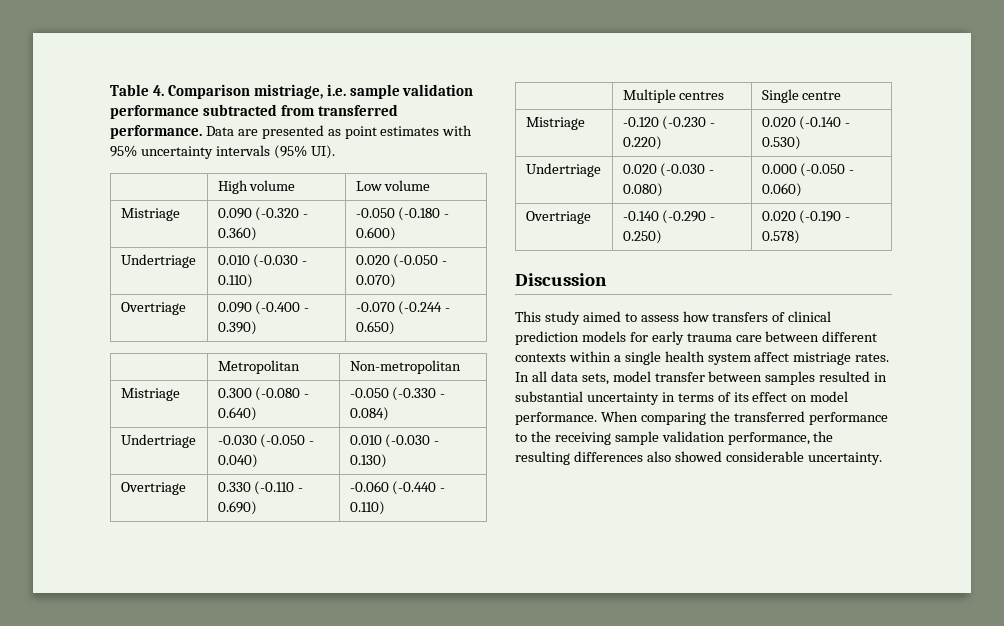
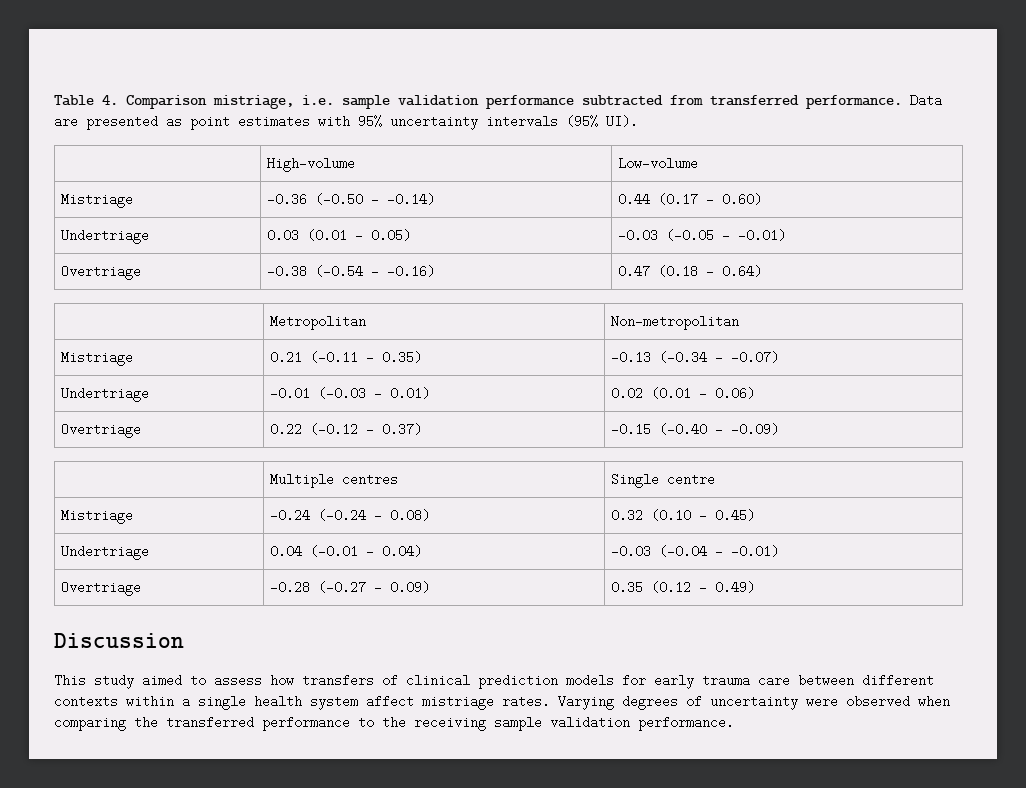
- | High volume | Low volume
- Mistriage | 0.090 (-0.320 - 0.360) | -0.050 (-0.180 - 0.600)
- Undertriage | 0.010 (-0.030 - 0.110) | 0.020 (-0.050 - 0.070)
- Overtriage | 0.090 (-0.400 - 0.390) | -0.070 (-0.244 - 0.650)
+ | High-volume | Low-volume
+ Mistriage | -0.36 (-0.50 - -0.14) | 0.44 (0.17 - 0.60)
+ Undertriage | 0.03 (0.01 - 0.05) | -0.03 (-0.05 - -0.01)
+ Overtriage | -0.38 (-0.54 - -0.16) | 0.47 (0.18 - 0.64)
  | Metropolitan | Non-metropolitan
- Mistriage | 0.300 (-0.080 - 0.640) | -0.050 (-0.330 - 0.084)
- Undertriage | -0.030 (-0.050 - 0.040) | 0.010 (-0.030 - 0.130)
- Overtriage | 0.330 (-0.110 - 0.690) | -0.060 (-0.440 - 0.110)
+ Mistriage | 0.21 (-0.11 - 0.35) | -0.13 (-0.34 - -0.07)
+ Undertriage | -0.01 (-0.03 - 0.01) | 0.02 (0.01 - 0.06)
+ Overtriage | 0.22 (-0.12 - 0.37) | -0.15 (-0.40 - -0.09)
- Mistriage | -0.120 (-0.230 - 0.220) | 0.020 (-0.140 - 0.530)
- Undertriage | 0.020 (-0.030 - 0.080) | 0.000 (-0.050 - 0.060)
- Overtriage | -0.140 (-0.290 - 0.250) | 0.020 (-0.190 - 0.578)
+ Mistriage | -0.24 (-0.24 - 0.08) | 0.32 (0.10 - 0.45)
+ Undertriage | 0.04 (-0.01 - 0.04) | -0.03 (-0.04 - -0.01)
+ Overtriage | -0.28 (-0.27 - 0.09) | 0.35 (0.12 - 0.49)
- In all data sets, model transfer between samples resulted in substantial uncertainty in terms of its effect on model performance. When comparing the transferred performance to the receiving sample validation performance, the resulting differences also showed considerable uncertainty.
+ Varying degrees of uncertainty were observed when comparing the transferred performance to the receiving sample validation performance.

